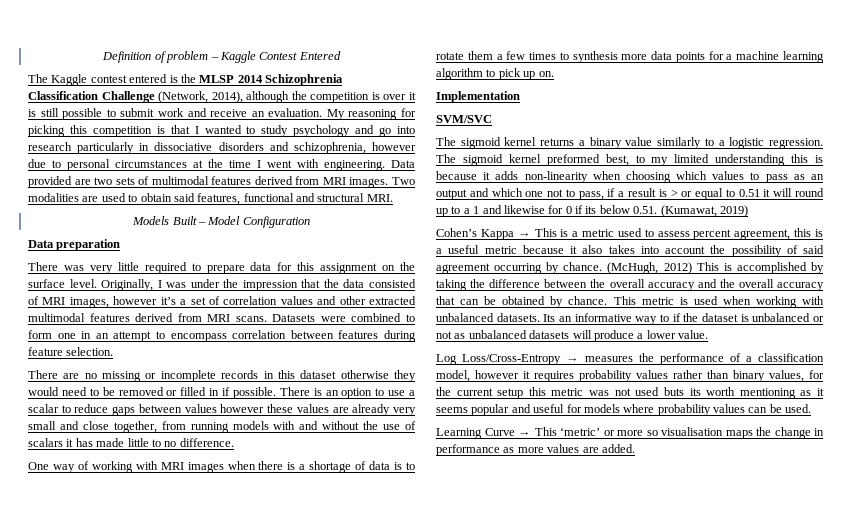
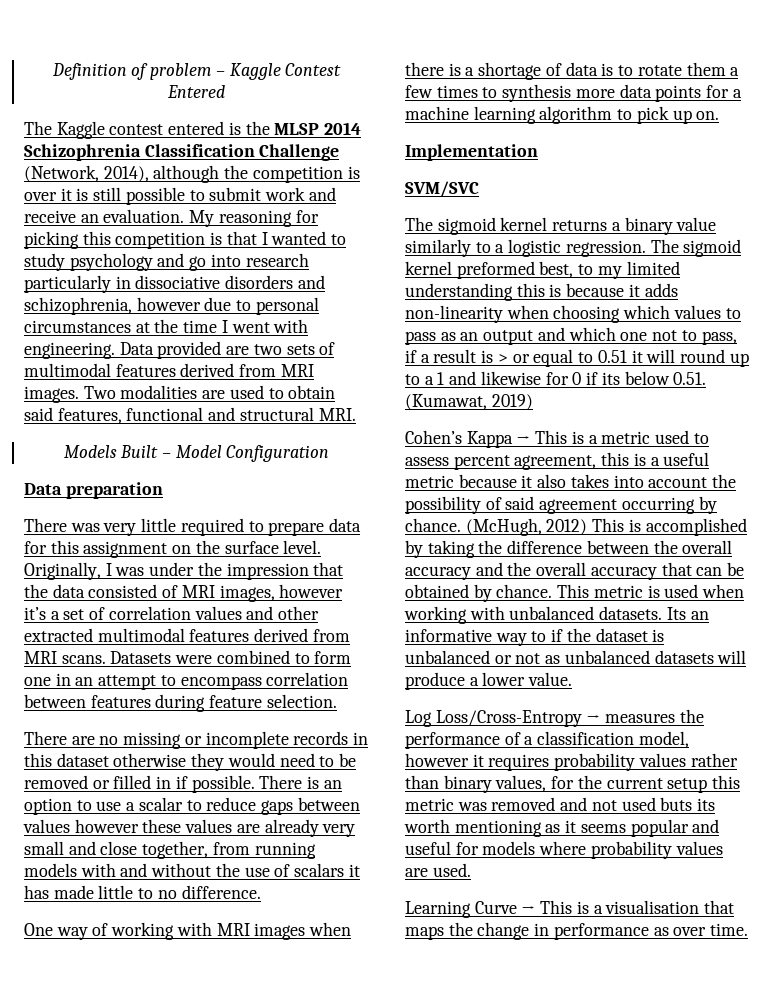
- Log Loss/Cross-Entropy → measures the performance of a classification model, however it requires probability values rather than binary values, for the current setup this metric was not used buts its worth mentioning as it seems popular and useful for models where probability values can be used.
+ Log Loss/Cross-Entropy → measures the performance of a classification model, however it requires probability values rather than binary values, for the current setup this metric was removed and not used buts its worth mentioning as it seems popular and useful for models where probability values are used.
- Learning Curve → This ‘metric’ or more so visualisation maps the change in performance as more values are added.
+ Learning Curve → This is a visualisation that maps the change in performance as over time.

